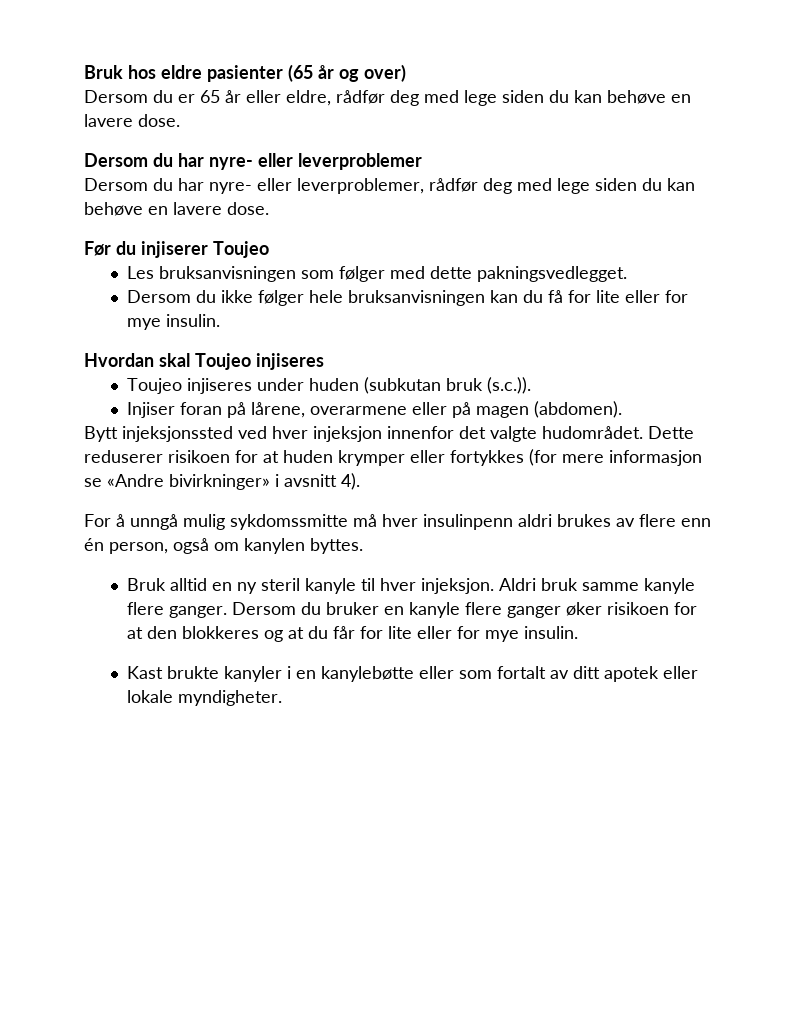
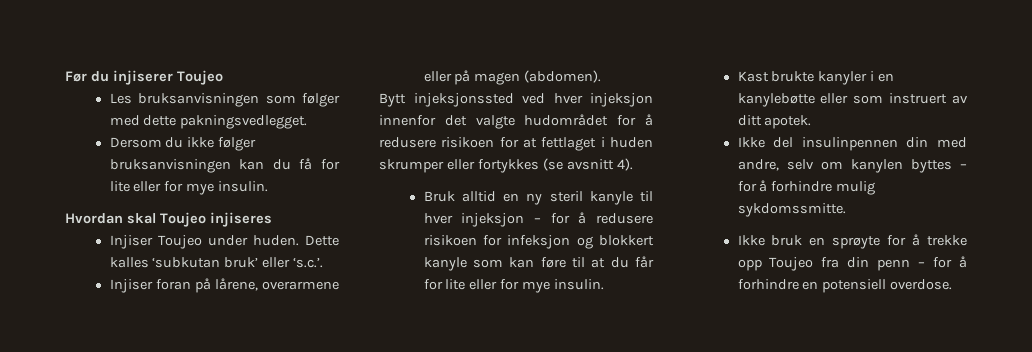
- Bruk hos eldre pasienter (65 år og over)
- Dersom du er 65 år eller eldre, rådfør deg med lege siden du kan behøve en lavere dose.
- Dersom du har nyre- eller leverproblemer
- Dersom du har nyre- eller leverproblemer, rådfør deg med lege siden du kan behøve en lavere dose.
- Dersom du ikke følger hele bruksanvisningen kan du få for lite eller for mye insulin.
+ Dersom du ikke følger bruksanvisningen kan du få for lite eller for mye insulin.
- Toujeo injiseres under huden (subkutan bruk (s.c.)).
+ Injiser Toujeo under huden. Dette kalles ‘subkutan bruk’ eller ‘s.c.’.
- Bytt injeksjonssted ved hver injeksjon innenfor det valgte hudområdet. Dette reduserer risikoen for at huden krymper eller fortykkes (for mere informasjon se «Andre bivirkninger» i avsnitt 4).
- For å unngå mulig sykdomssmitte må hver insulinpenn aldri brukes av flere enn én person, også om kanylen byttes.
+ Bytt injeksjonssted ved hver injeksjon innenfor det valgte hudområdet for å redusere risikoen for at fettlaget i huden skrumper eller fortykkes (se avsnitt 4).
- Bruk alltid en ny steril kanyle til hver injeksjon. Aldri bruk samme kanyle flere ganger. Dersom du bruker en kanyle flere ganger øker risikoen for at den blokkeres og at du får for lite eller for mye insulin.
+ Bruk alltid en ny steril kanyle til hver injeksjon – for å redusere risikoen for infeksjon og blokkert kanyle som kan føre til at du får for lite eller for mye insulin.
- Kast brukte kanyler i en kanylebøtte eller som fortalt av ditt apotek eller lokale myndigheter.
+ Kast brukte kanyler i en kanylebøtte eller som instruert av ditt apotek.
+ Ikke del insulinpennen din med andre, selv om kanylen byttes – for å forhindre mulig sykdomssmitte.
+ Ikke bruk en sprøyte for å trekke opp Toujeo fra din penn – for å forhindre en potensiell overdose.

